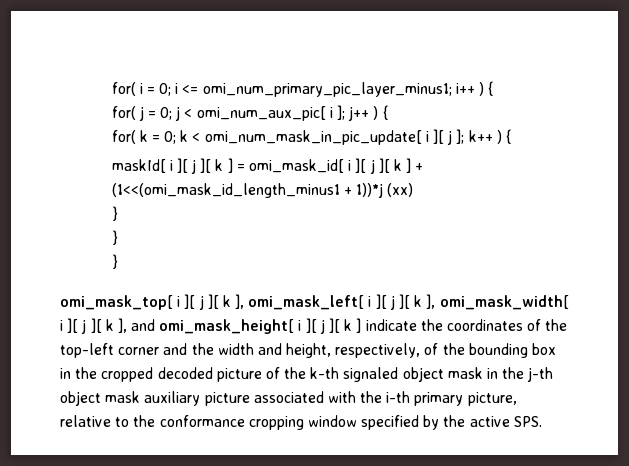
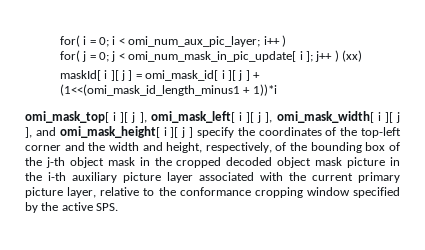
- for( i = 0; i <= omi_num_primary_pic_layer_minus1; i++ ) {
+ for( i = 0; i < omi_num_aux_pic_layer; i++ )
- for( j = 0; j < omi_num_aux_pic[ i ]; j++ ) {
- for( k = 0; k < omi_num_mask_in_pic_update[ i ][ j ]; k++ ) {
+ for( j = 0; j < omi_num_mask_in_pic_update[ i ]; j++ ) (xx)
- maskId[ i ][ j ][ k ] = omi_mask_id[ i ][ j ][ k ] + (1<<(omi_mask_id_length_minus1 + 1))*j (xx)
- }
- }
- }
+ maskId[ i ][ j ] = omi_mask_id[ i ][ j ] + (1<<(omi_mask_id_length_minus1 + 1))*i
- omi_mask_top[ i ][ j ][ k ], omi_mask_left[ i ][ j ][ k ], omi_mask_width[ i ][ j ][ k ], and omi_mask_height[ i ][ j ][ k ] indicate the coordinates of the top-left corner and the width and height, respectively, of the bounding box in the cropped decoded picture of the k-th signaled object mask in the j-th object mask auxiliary picture associated with the i-th primary picture, relative to the conformance cropping window specified by the active SPS.
+ omi_mask_top[ i ][ j ], omi_mask_left[ i ][ j ], omi_mask_width[ i ][ j ], and omi_mask_height[ i ][ j ] specify the coordinates of the top-left corner and the width and height, respectively, of the bounding box of the j-th object mask in the cropped decoded object mask picture in the i-th auxiliary picture layer associated with the current primary picture layer, relative to the conformance cropping window specified by the active SPS.

